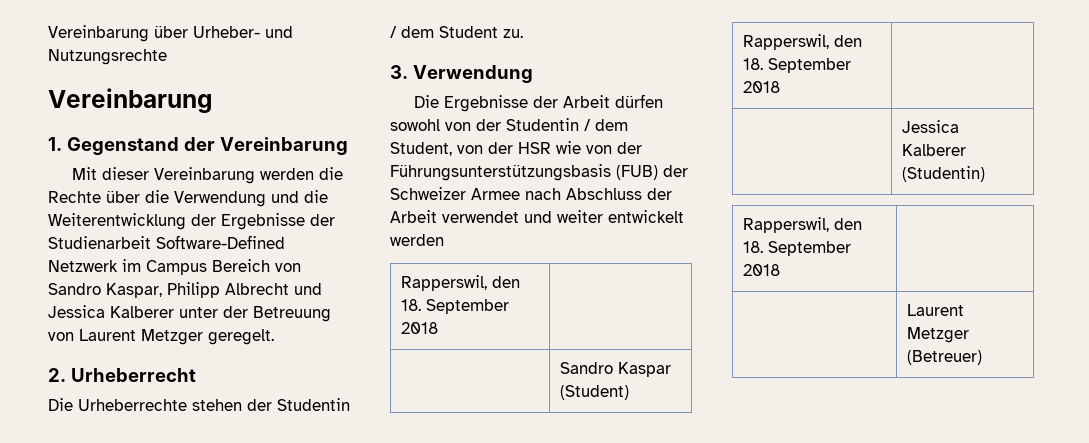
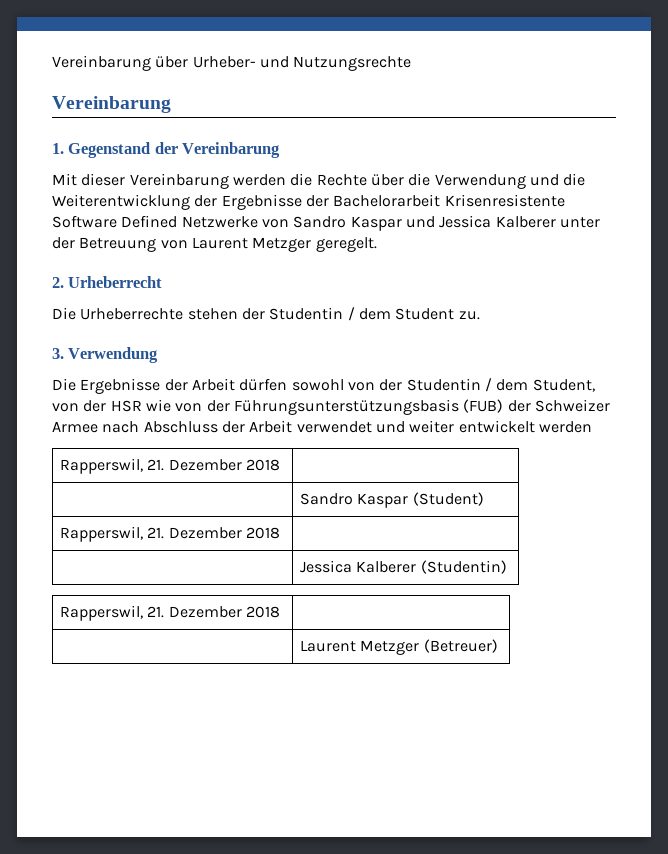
- Mit dieser Vereinbarung werden die Rechte über die Verwendung und die Weiterentwicklung der Ergebnisse der Studienarbeit Software-Defined Netzwerk im Campus Bereich von Sandro Kaspar, Philipp Albrecht und Jessica Kalberer unter der Betreuung von Laurent Metzger geregelt.
+ Mit dieser Vereinbarung werden die Rechte über die Verwendung und die Weiterentwicklung der Ergebnisse der Bachelorarbeit Krisenresistente Software Defined Netzwerke von Sandro Kaspar und Jessica Kalberer unter der Betreuung von Laurent Metzger geregelt.
  Die Ergebnisse der Arbeit dürfen sowohl von der Studentin / dem Student, von der HSR wie von der Führungsunterstützungsbasis (FUB) der Schweizer Armee nach Abschluss der Arbeit verwendet und weiter entwickelt werden
- Rapperswil, den 18. September 2018 |
+ Rapperswil, 21. Dezember 2018 |
  | Sandro Kaspar (Student)
- Rapperswil, den 18. September 2018 |
+ Rapperswil, 21. Dezember 2018 |
  | Jessica Kalberer (Studentin)
- Rapperswil, den 18. September 2018 |
+ Rapperswil, 21. Dezember 2018 |

